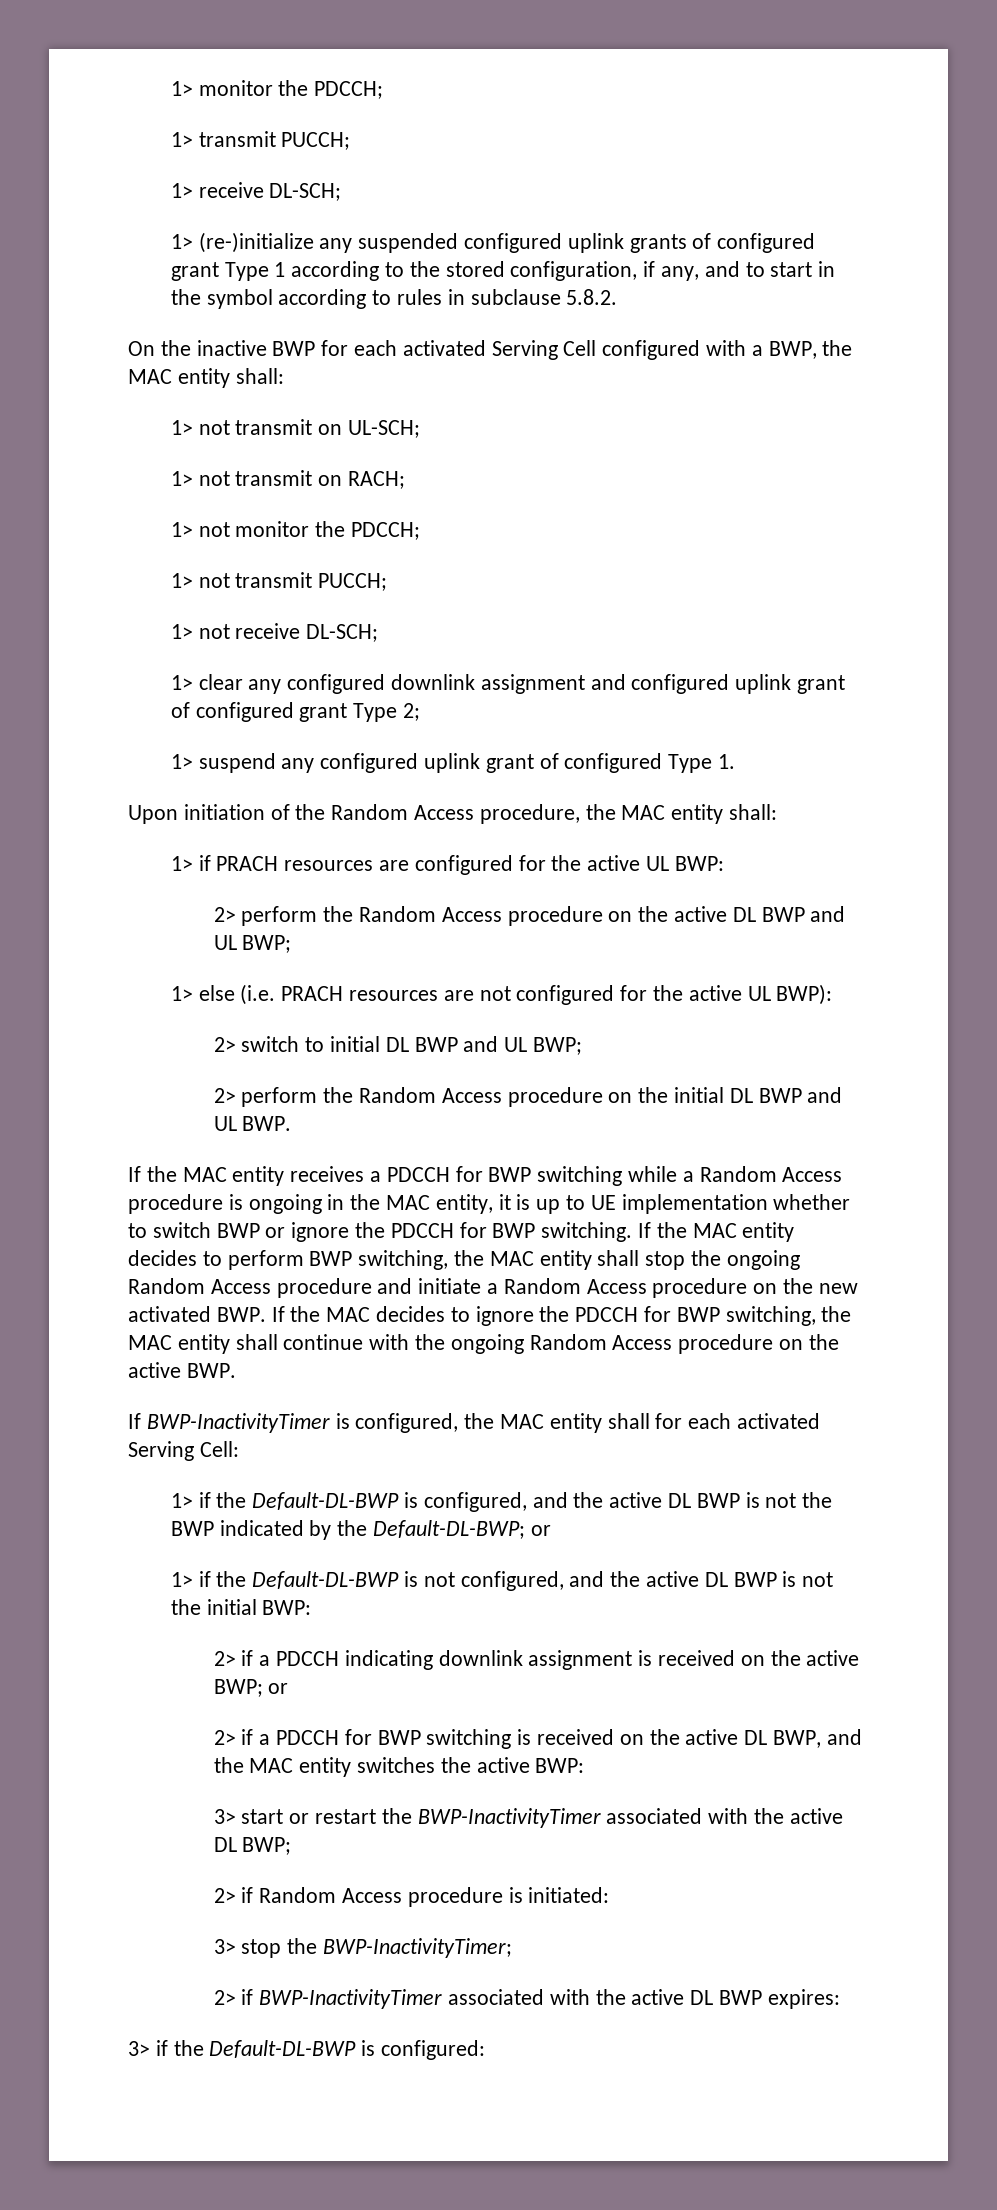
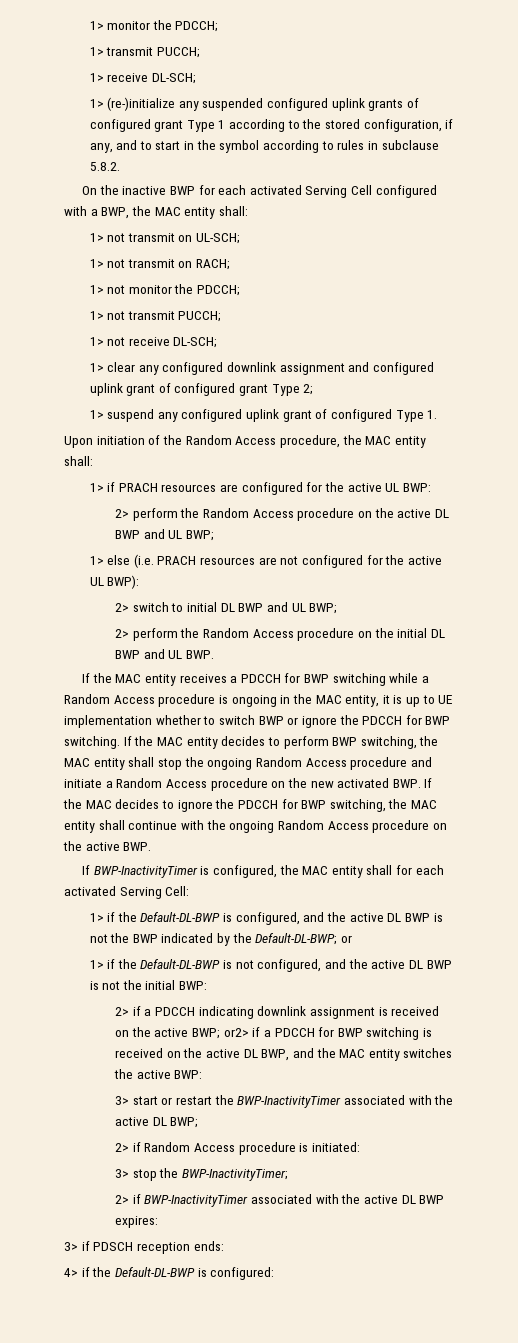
- 2> if a PDCCH indicating downlink assignment is received on the active BWP; or
- 2> if a PDCCH for BWP switching is received on the active DL BWP, and the MAC entity switches the active BWP:
+ 2> if a PDCCH indicating downlink assignment is received on the active BWP; or2> if a PDCCH for BWP switching is received on the active DL BWP, and the MAC entity switches the active BWP:
- 3> if the Default-DL-BWP is configured:
+ 3> if PDSCH reception ends:
+ 4> if the Default-DL-BWP is configured:

